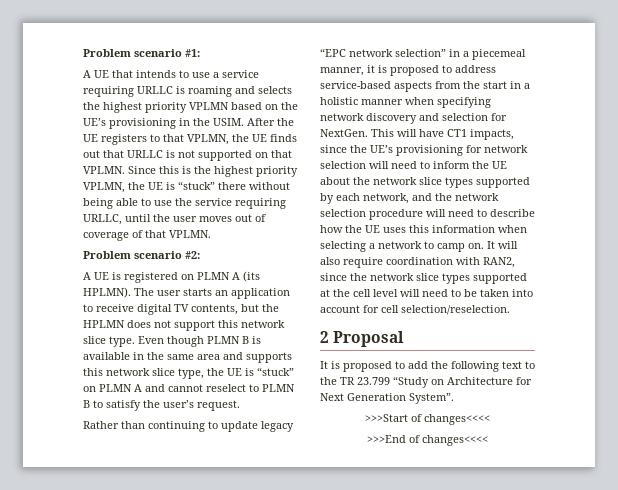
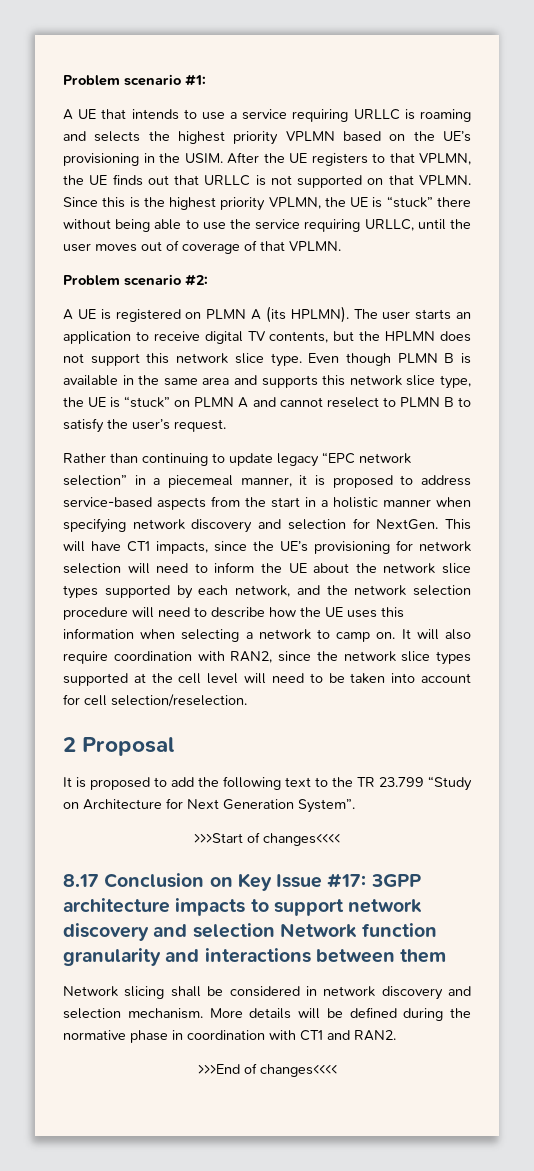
+ 8.17 Conclusion on Key Issue #17: 3GPP architecture impacts to support network discovery and selection Network function granularity and interactions between them
+ Network slicing shall be considered in network discovery and selection mechanism. More details will be defined during the normative phase in coordination with CT1 and RAN2.

